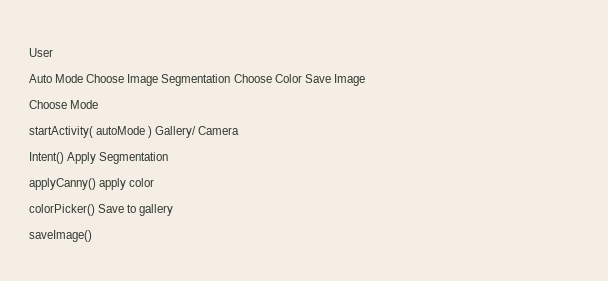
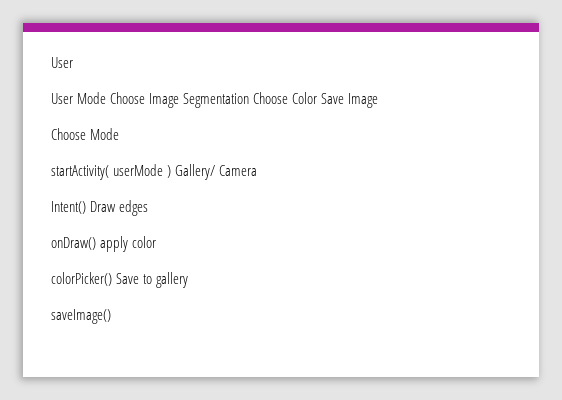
- Auto Mode Choose Image Segmentation Choose Color Save Image
+ User Mode Choose Image Segmentation Choose Color Save Image
- startActivity( autoMode ) Gallery/ Camera
+ startActivity( userMode ) Gallery/ Camera
- Intent() Apply Segmentation
- applyCanny() apply color
+ Intent() Draw edges
+ onDraw() apply color

